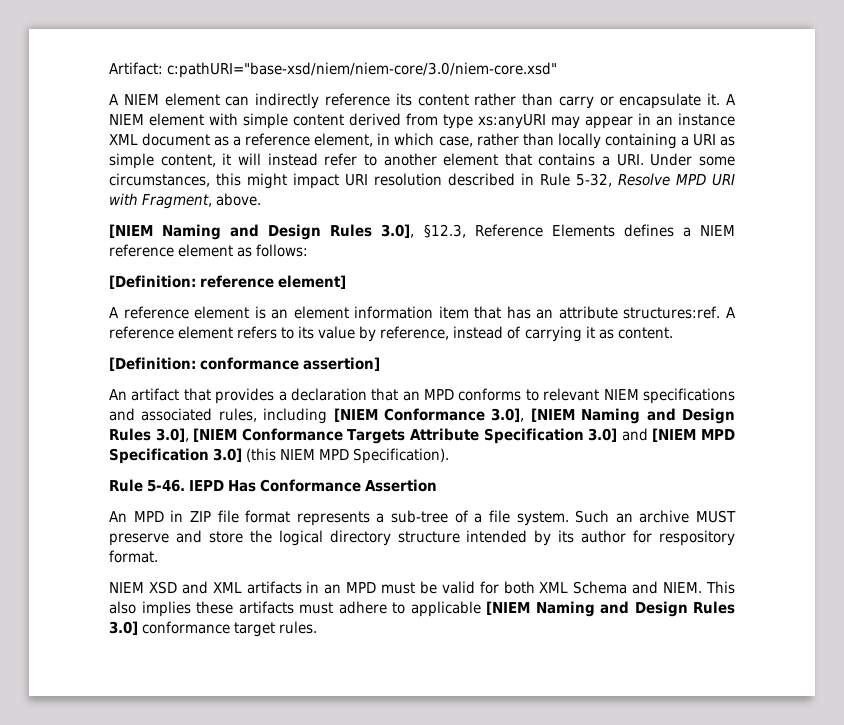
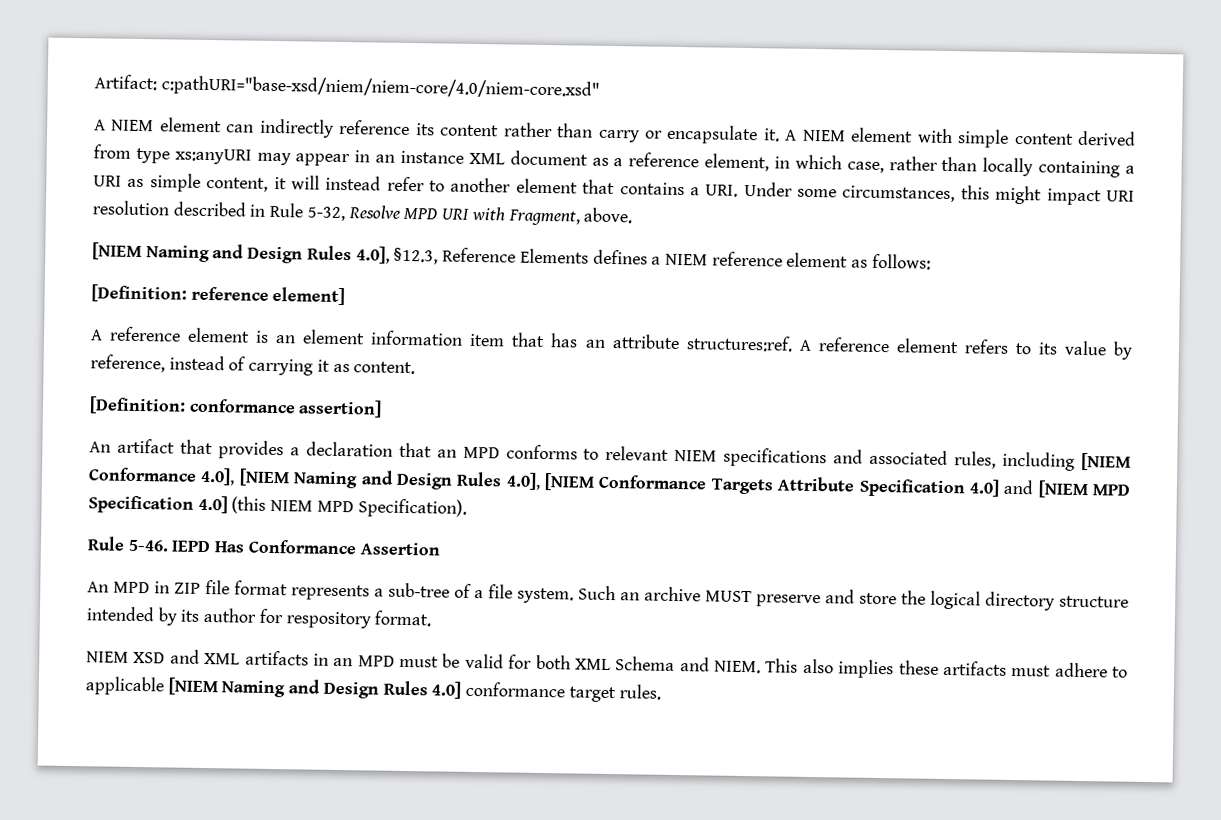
- Artifact: c:pathURI="base-xsd/niem/niem-core/3.0/niem-core.xsd"
+ Artifact: c:pathURI="base-xsd/niem/niem-core/4.0/niem-core.xsd"
- [NIEM Naming and Design Rules 3.0], §12.3, Reference Elements defines a NIEM reference element as follows:
+ [NIEM Naming and Design Rules 4.0], §12.3, Reference Elements defines a NIEM reference element as follows:
- An artifact that provides a declaration that an MPD conforms to relevant NIEM specifications and associated rules, including [NIEM Conformance 3.0], [NIEM Naming and Design Rules 3.0], [NIEM Conformance Targets Attribute Specification 3.0] and [NIEM MPD Specification 3.0] (this NIEM MPD Specification).
+ An artifact that provides a declaration that an MPD conforms to relevant NIEM specifications and associated rules, including [NIEM Conformance 4.0], [NIEM Naming and Design Rules 4.0], [NIEM Conformance Targets Attribute Specification 4.0] and [NIEM MPD Specification 4.0] (this NIEM MPD Specification).
- This also implies these artifacts must adhere to applicable [NIEM Naming and Design Rules 3.0] conformance target rules.
+ This also implies these artifacts must adhere to applicable [NIEM Naming and Design Rules 4.0] conformance target rules.

